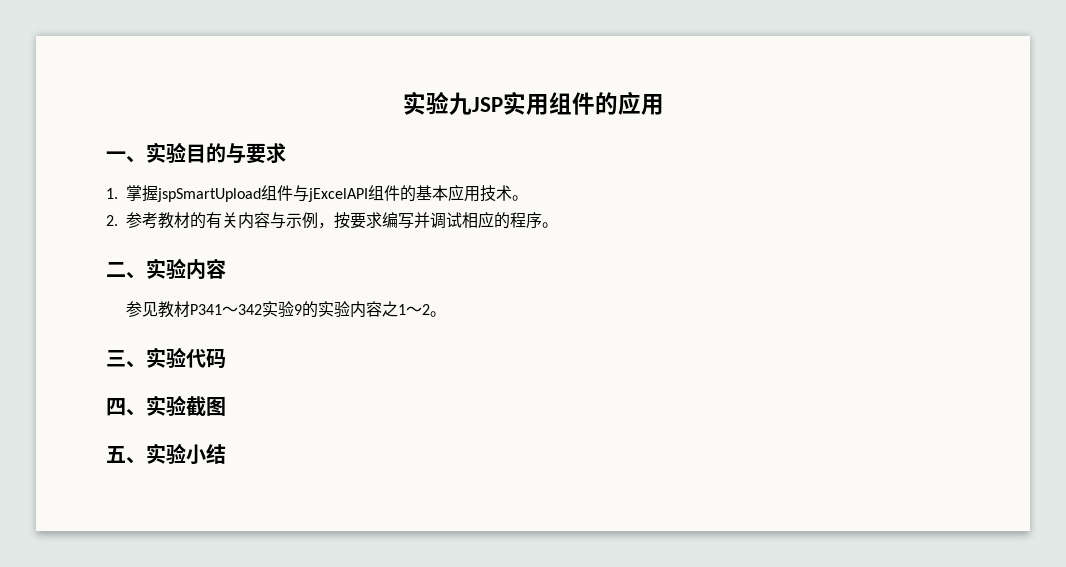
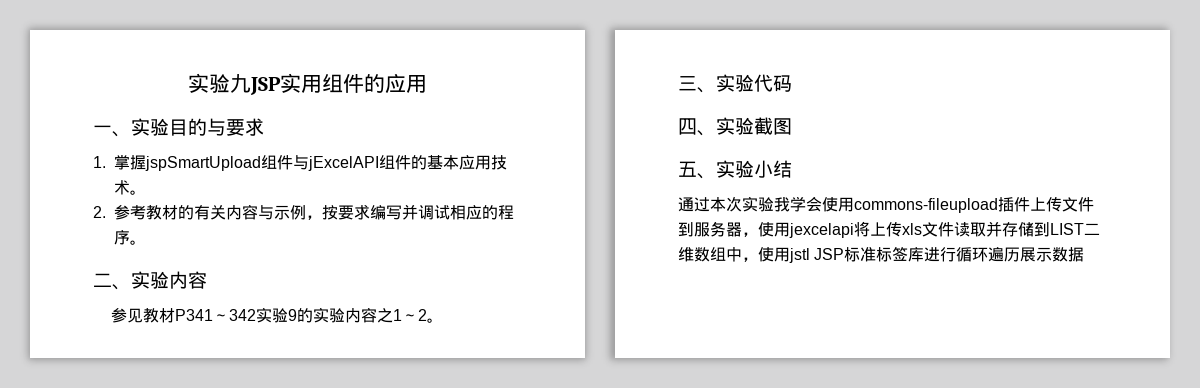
+ 通过本次实验我学会使用commons-fileupload插件上传文件到服务器，使用jexcelapi将上传xls文件读取并存储到LIST二维数组中，使用jstl JSP标准标签库进行循环遍历展示数据

